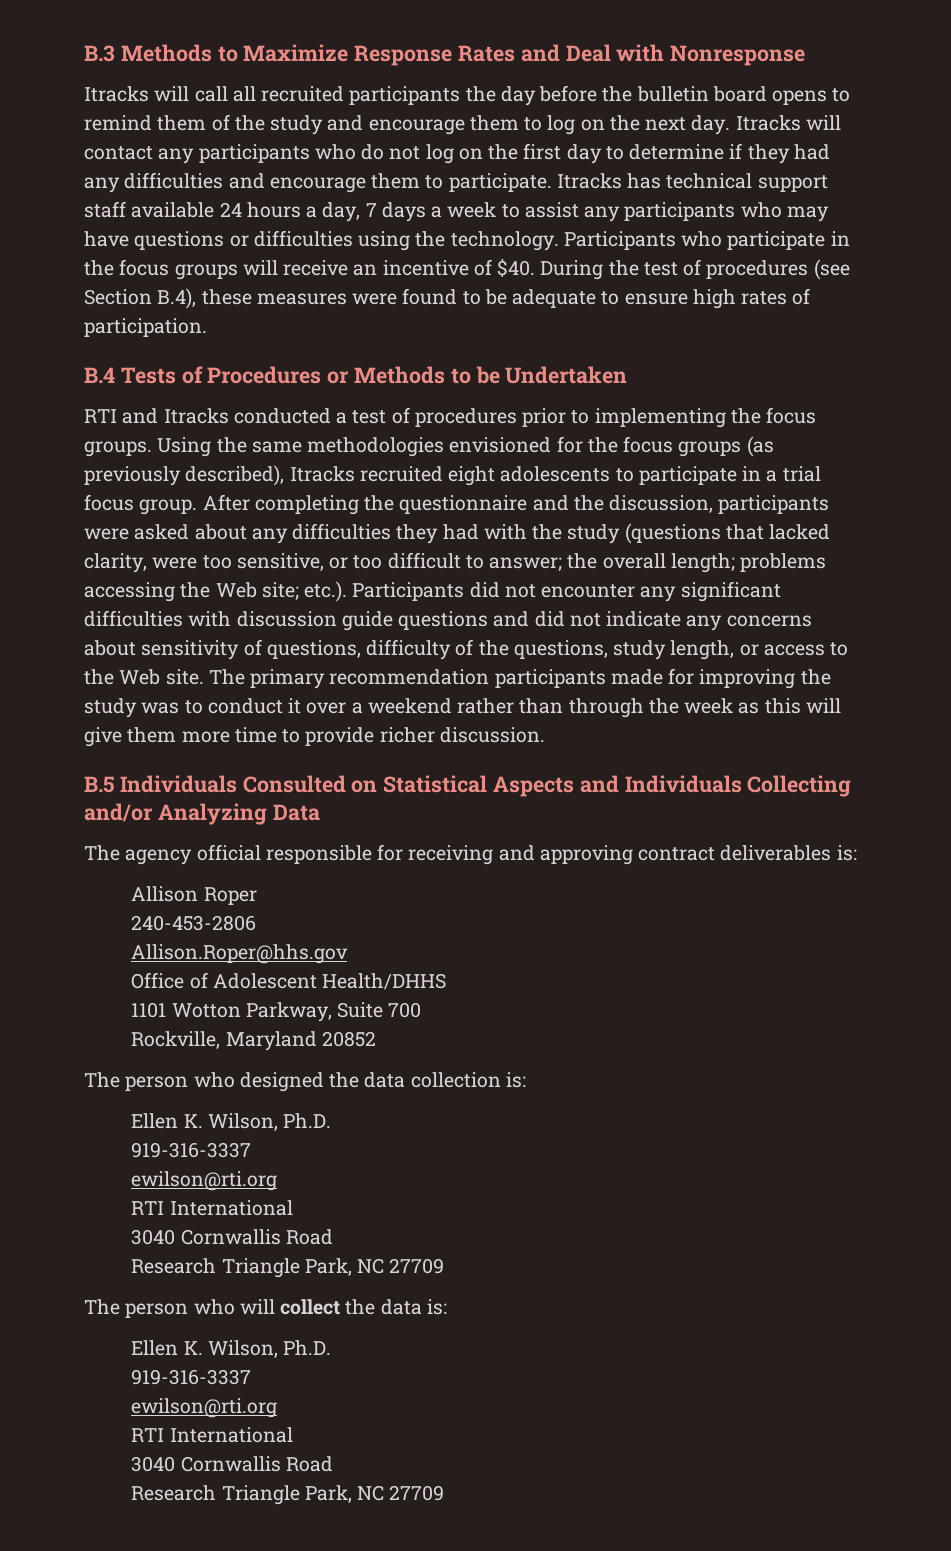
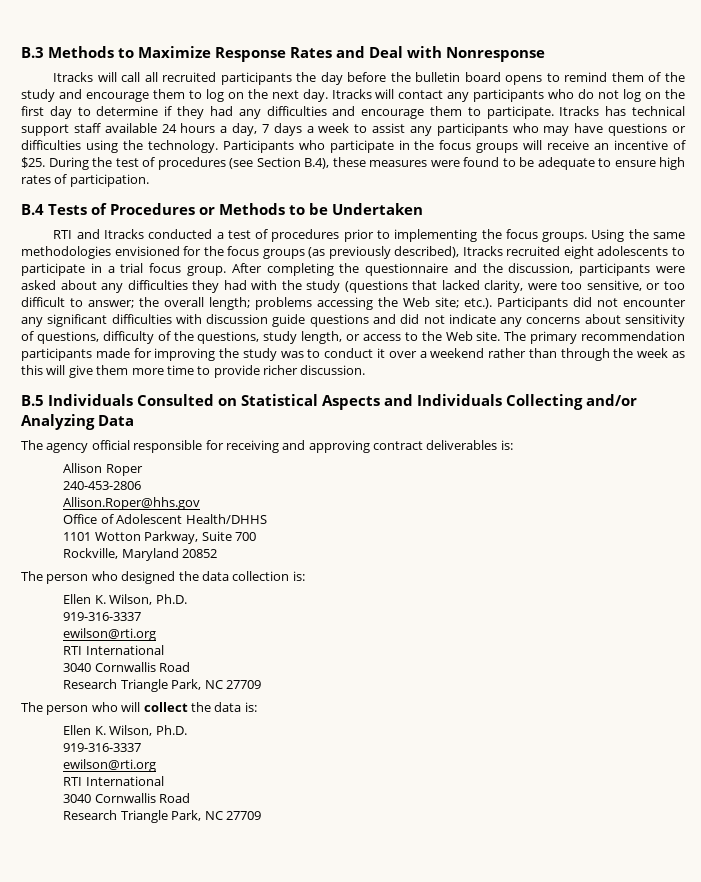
- Participants who participate in the focus groups will receive an incentive of $40.
+ Participants who participate in the focus groups will receive an incentive of $25.

